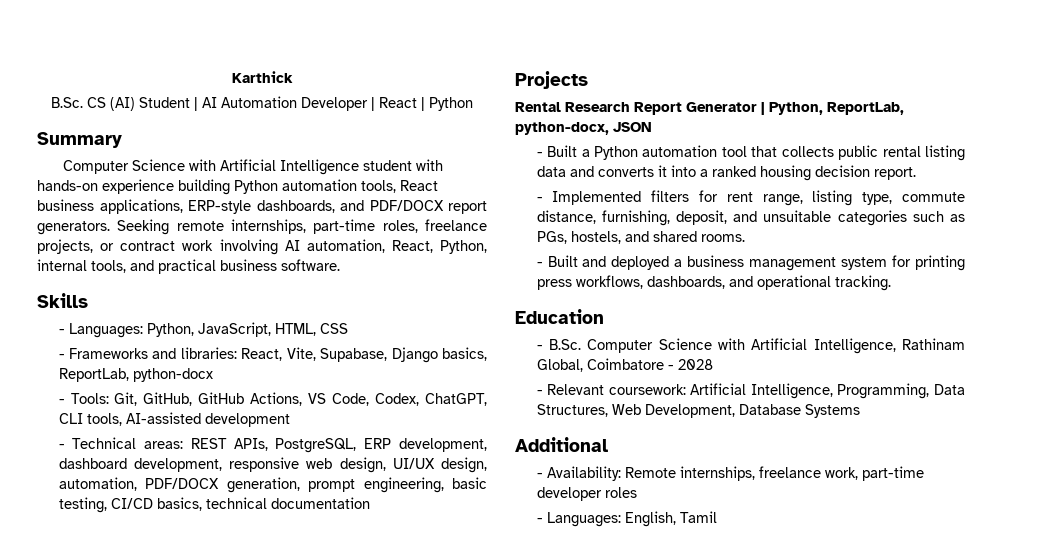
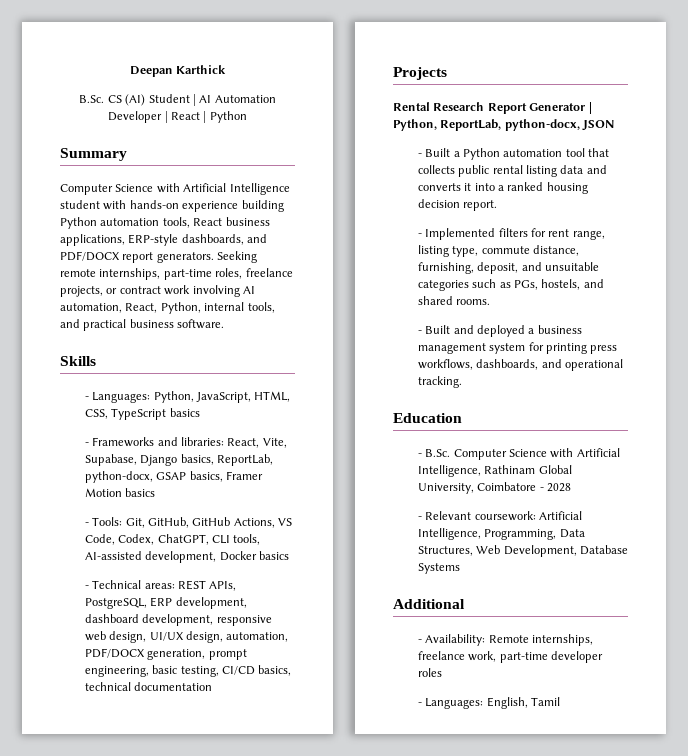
- Karthick
+ Deepan Karthick
- - Languages: Python, JavaScript, HTML, CSS
+ - Languages: Python, JavaScript, HTML, CSS, TypeScript basics
- - Frameworks and libraries: React, Vite, Supabase, Django basics, ReportLab, python-docx
+ - Frameworks and libraries: React, Vite, Supabase, Django basics, ReportLab, python-docx, GSAP basics, Framer Motion basics
- - Tools: Git, GitHub, GitHub Actions, VS Code, Codex, ChatGPT, CLI tools, AI-assisted development
+ - Tools: Git, GitHub, GitHub Actions, VS Code, Codex, ChatGPT, CLI tools, AI-assisted development, Docker basics
- - B.Sc. Computer Science with Artificial Intelligence, Rathinam Global, Coimbatore - 2028
+ - B.Sc. Computer Science with Artificial Intelligence, Rathinam Global University, Coimbatore - 2028

